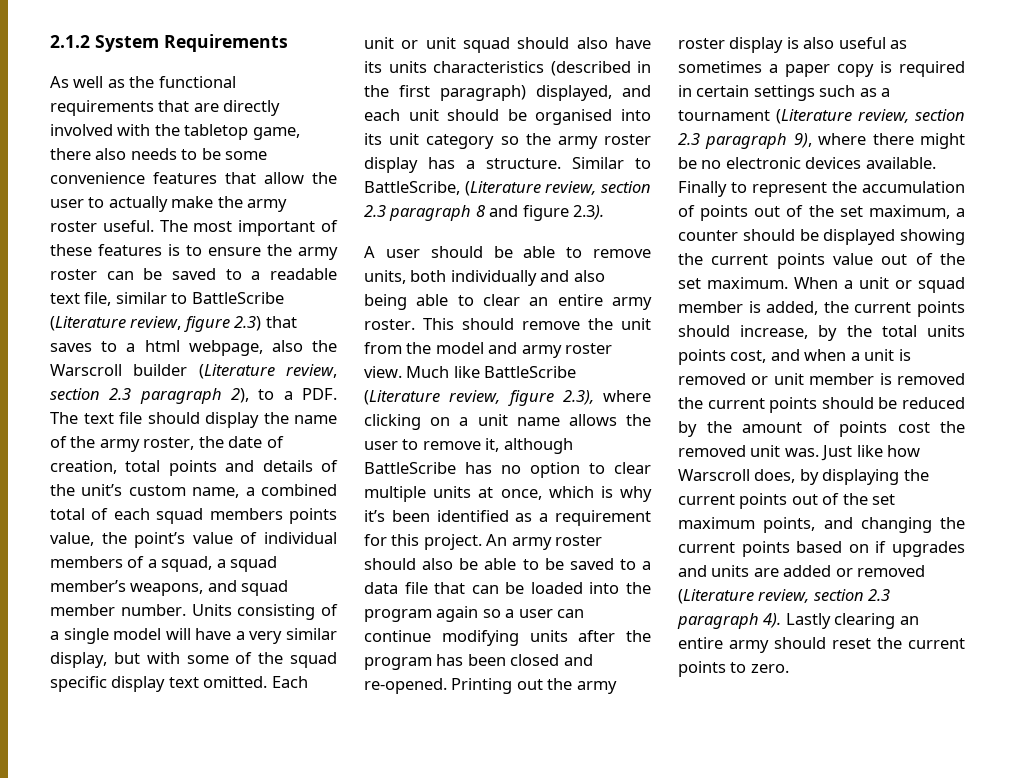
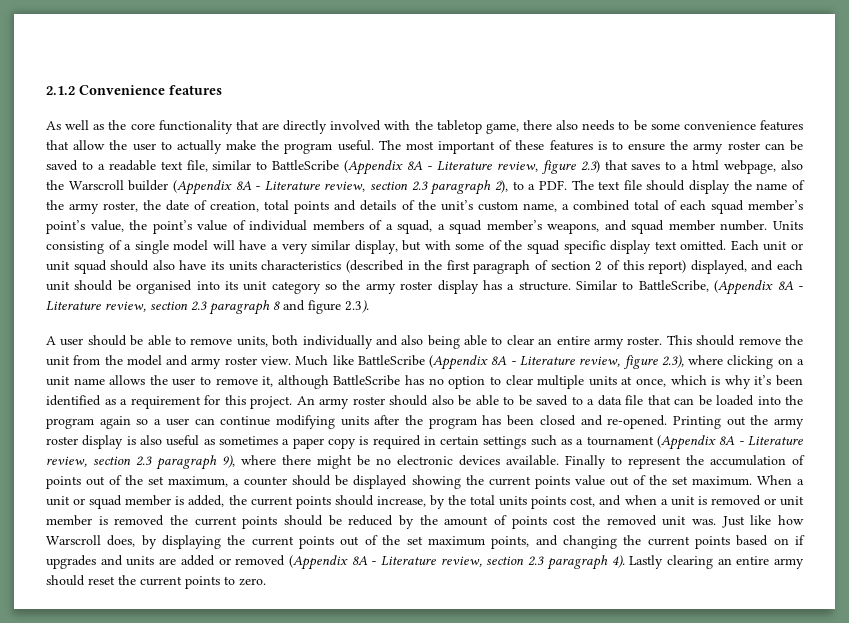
- 2.1.2 System Requirements
+ 2.1.2 Convenience features
- As well as the functional requirements that are directly involved with the tabletop game, there also needs to be some convenience features that allow the user to actually make the army roster useful.
+ As well as the core functionality that are directly involved with the tabletop game, there also needs to be some convenience features that allow the user to actually make the program useful.
- The most important of these features is to ensure the army roster can be saved to a readable text file, similar to BattleScribe (Literature review, figure 2.3) that saves to a html webpage, also the Warscroll builder (Literature review, section 2.3 paragraph 2), to a PDF. The text file should display the name of the army roster, the date of creation, total points and details of the unit’s custom name, a combined total of each squad members points value, the point’s value of individual members of a squad, a squad member’s weapons, and squad member number.
+ The most important of these features is to ensure the army roster can be saved to a readable text file, similar to BattleScribe (Appendix 8A - Literature review, figure 2.3) that saves to a html webpage, also the Warscroll builder (Appendix 8A - Literature review, section 2.3 paragraph 2), to a PDF. The text file should display the name of the army roster, the date of creation, total points and details of the unit’s custom name, a combined total of each squad member’s point’s value, the point’s value of individual members of a squad, a squad member’s weapons, and squad member number.
- Each unit or unit squad should also have its units characteristics (described in the first paragraph) displayed, and each unit should be organised into its unit category so the army roster display has a structure.
+ Each unit or unit squad should also have its units characteristics (described in the first paragraph of section 2 of this report) displayed, and each unit should be organised into its unit category so the army roster display has a structure.
- Similar to BattleScribe, (Literature review, section 2.3 paragraph 8 and figure 2.3).
+ Similar to BattleScribe, (Appendix 8A - Literature review, section 2.3 paragraph 8 and figure 2.3).
- Much like BattleScribe (Literature review, figure 2.3), where clicking on a unit name allows the user to remove it, although BattleScribe has no option to clear multiple units at once, which is why it’s been identified as a requirement for this project.
+ Much like BattleScribe (Appendix 8A - Literature review, figure 2.3), where clicking on a unit name allows the user to remove it, although BattleScribe has no option to clear multiple units at once, which is why it’s been identified as a requirement for this project.
- Printing out the army roster display is also useful as sometimes a paper copy is required in certain settings such as a tournament (Literature review, section 2.3 paragraph 9), where there might be no electronic devices available.
+ Printing out the army roster display is also useful as sometimes a paper copy is required in certain settings such as a tournament (Appendix 8A - Literature review, section 2.3 paragraph 9), where there might be no electronic devices available.
- Just like how Warscroll does, by displaying the current points out of the set maximum points, and changing the current points based on if upgrades and units are added or removed (Literature review, section 2.3 paragraph 4).
+ Just like how Warscroll does, by displaying the current points out of the set maximum points, and changing the current points based on if upgrades and units are added or removed (Appendix 8A - Literature review, section 2.3 paragraph 4).

